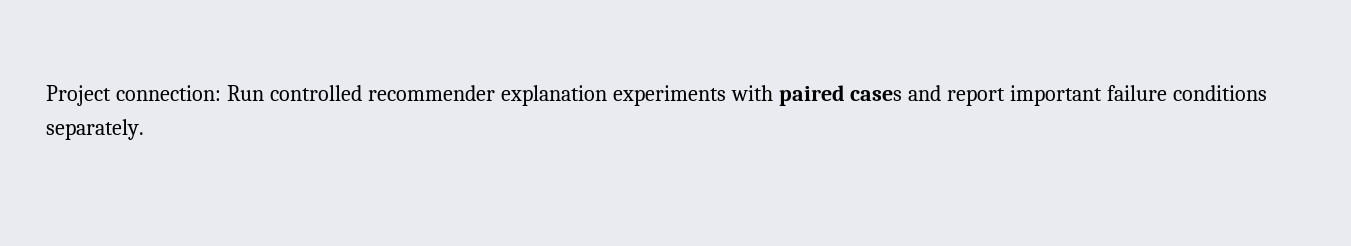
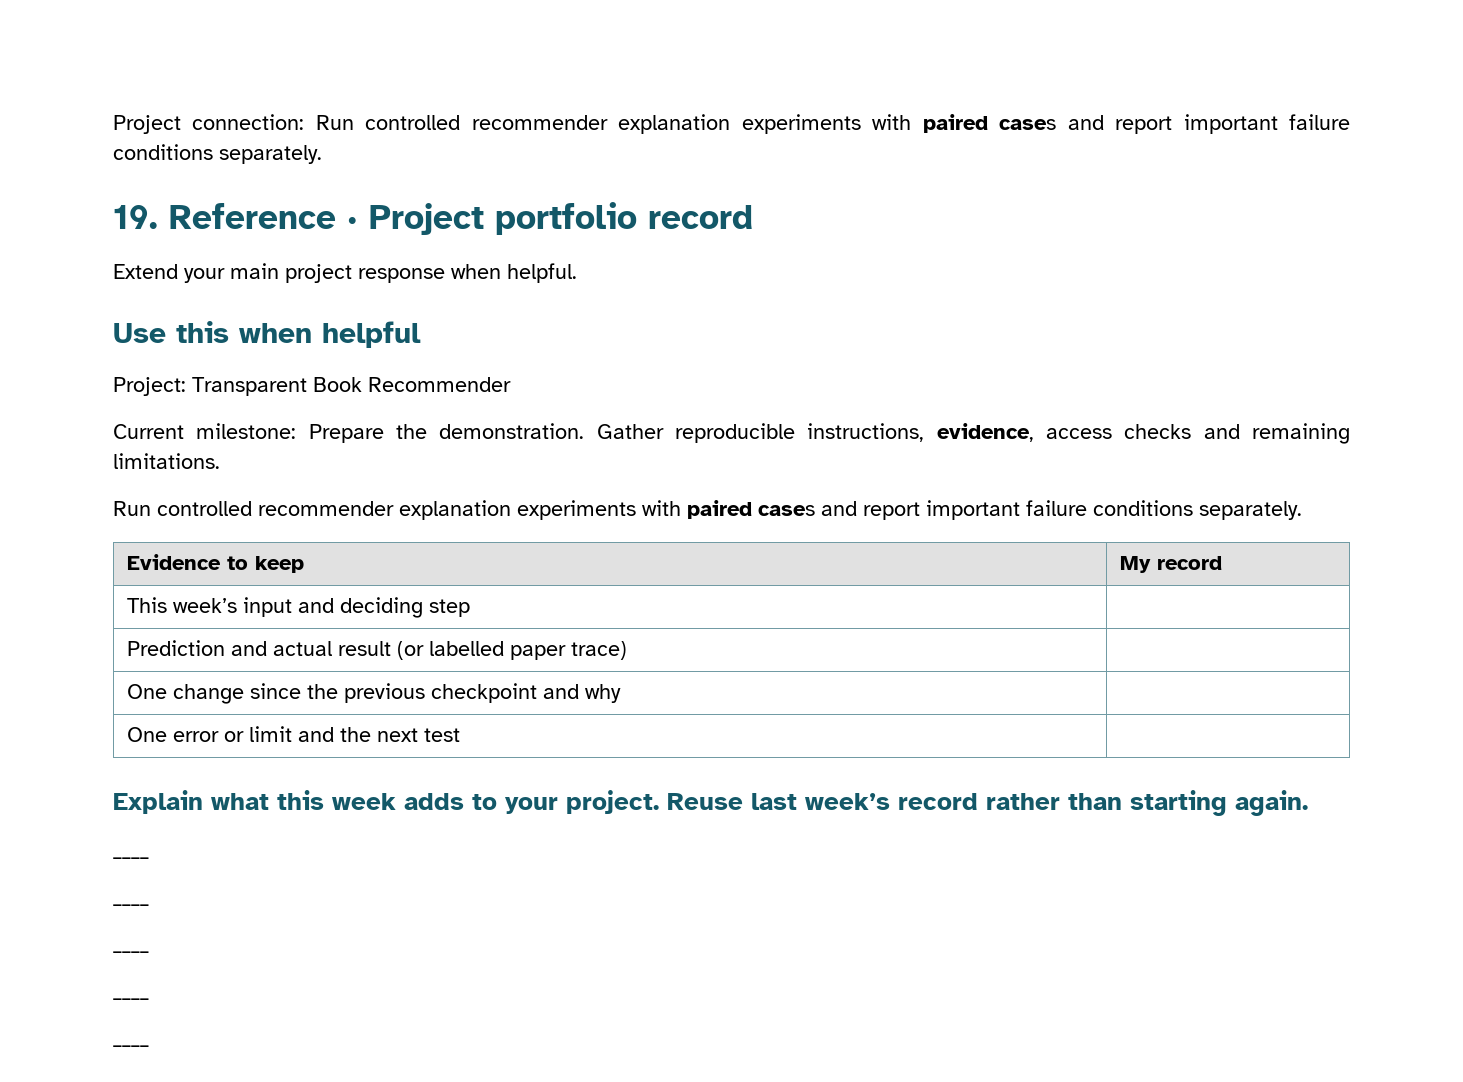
+ 19. Reference · Project portfolio record
+ Extend your main project response when helpful.
+ Use this when helpful
+ Project: Transparent Book Recommender
+ Current milestone: Prepare the demonstration. Gather reproducible instructions, evidence, access checks and remaining limitations.
+ Run controlled recommender explanation experiments with paired cases and report important failure conditions separately.
+ Evidence to keep | My record
+ This week’s input and deciding step |
+ Prediction and actual result (or labelled paper trace) |
+ One change since the previous checkpoint and why |
+ One error or limit and the next test |
+ Explain what this week adds to your project. Reuse last week’s record rather than starting again.
+ ____
+ ____
+ ____
+ ____
+ ____

